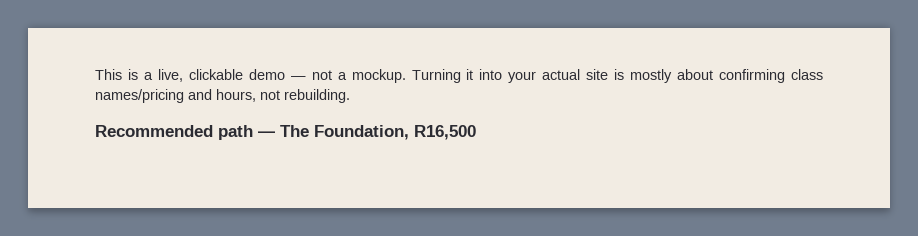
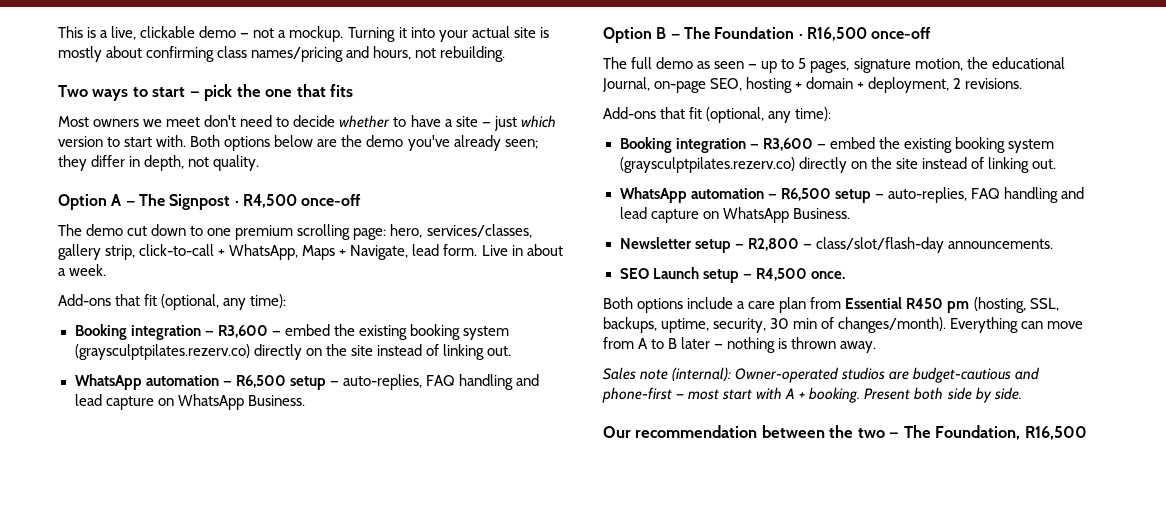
- Recommended path — The Foundation, R16,500
+ Two ways to start — pick the one that fits
+ Most owners we meet don't need to decide whether to have a site — just which version to start with. Both options below are the demo you've already seen; they differ in depth, not quality.
+ Option A — The Signpost · R4,500 once-off
+ The demo cut down to one premium scrolling page: hero, services/classes, gallery strip, click-to-call + WhatsApp, Maps + Navigate, lead form. Live in about a week.
+ Add-ons that fit (optional, any time):
+ Booking integration — R3,600 — embed the existing booking system (graysculptpilates.rezerv.co) directly on the site instead of linking out.
+ WhatsApp automation — R6,500 setup — auto-replies, FAQ handling and lead capture on WhatsApp Business.
+ Option B — The Foundation · R16,500 once-off
+ The full demo as seen — up to 5 pages, signature motion, the educational Journal, on-page SEO, hosting + domain + deployment, 2 revisions.
+ Add-ons that fit (optional, any time):
+ Booking integration — R3,600 — embed the existing booking system (graysculptpilates.rezerv.co) directly on the site instead of linking out.
+ WhatsApp automation — R6,500 setup — auto-replies, FAQ handling and lead capture on WhatsApp Business.
+ Newsletter setup — R2,800 — class/slot/flash-day announcements.
+ SEO Launch setup — R4,500 once.
+ Both options include a care plan from Essential R450 pm (hosting, SSL, backups, uptime, security, 30 min of changes/month). Everything can move from A to B later — nothing is thrown away.
+ Sales note (internal): Owner-operated studios are budget-cautious and phone-first — most start with A + booking. Present both side by side.
+ Our recommendation between the two — The Foundation, R16,500

